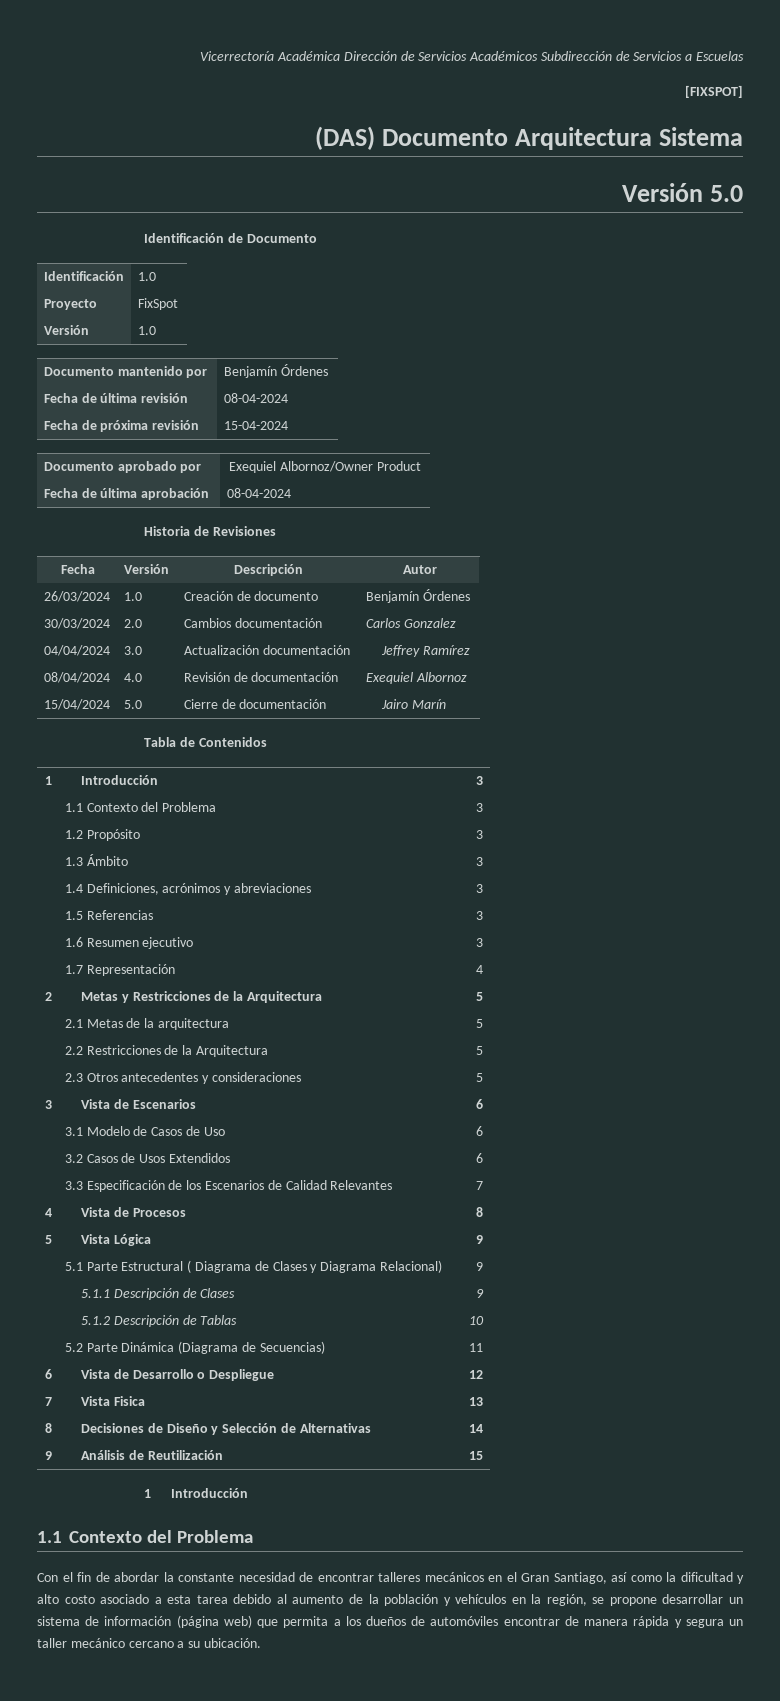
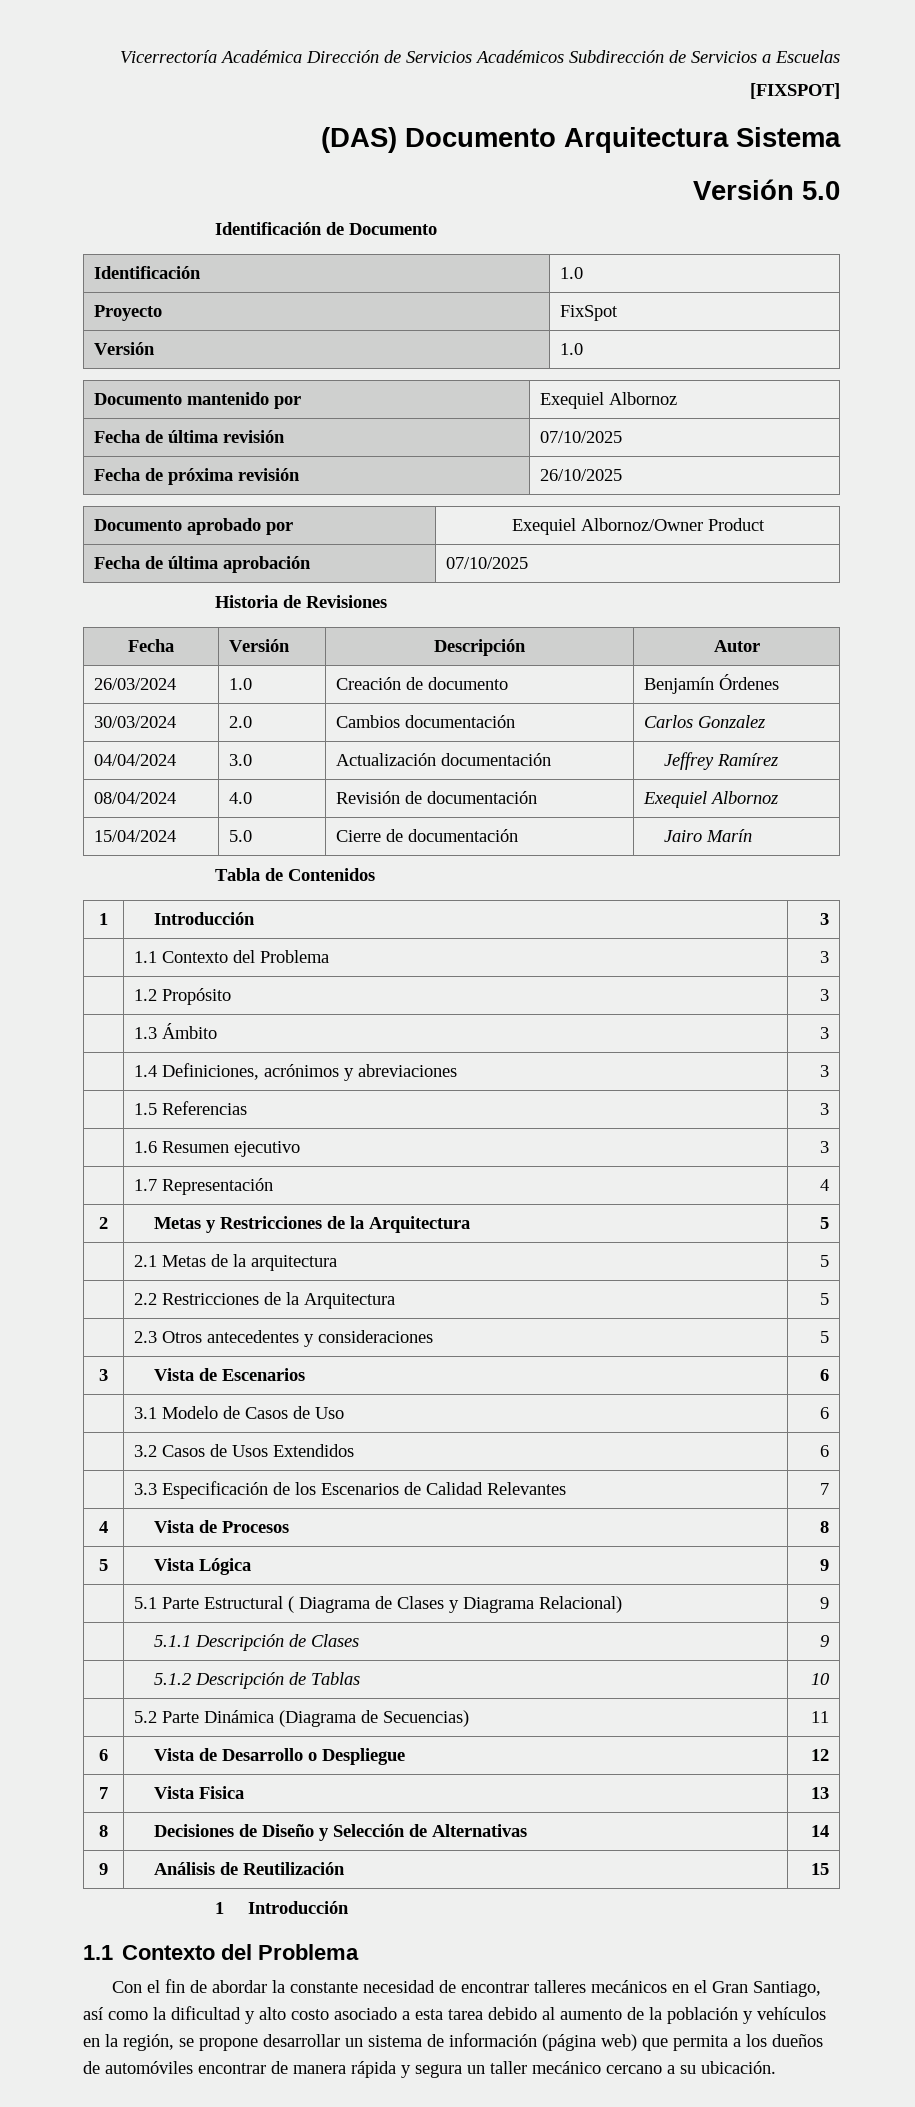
- Documento mantenido por | Benjamín Órdenes
+ Documento mantenido por | Exequiel Albornoz
- Fecha de última revisión | 08-04-2024
+ Fecha de última revisión | 07/10/2025
- Fecha de próxima revisión | 15-04-2024
+ Fecha de próxima revisión | 26/10/2025
- Fecha de última aprobación | 08-04-2024
+ Fecha de última aprobación | 07/10/2025

